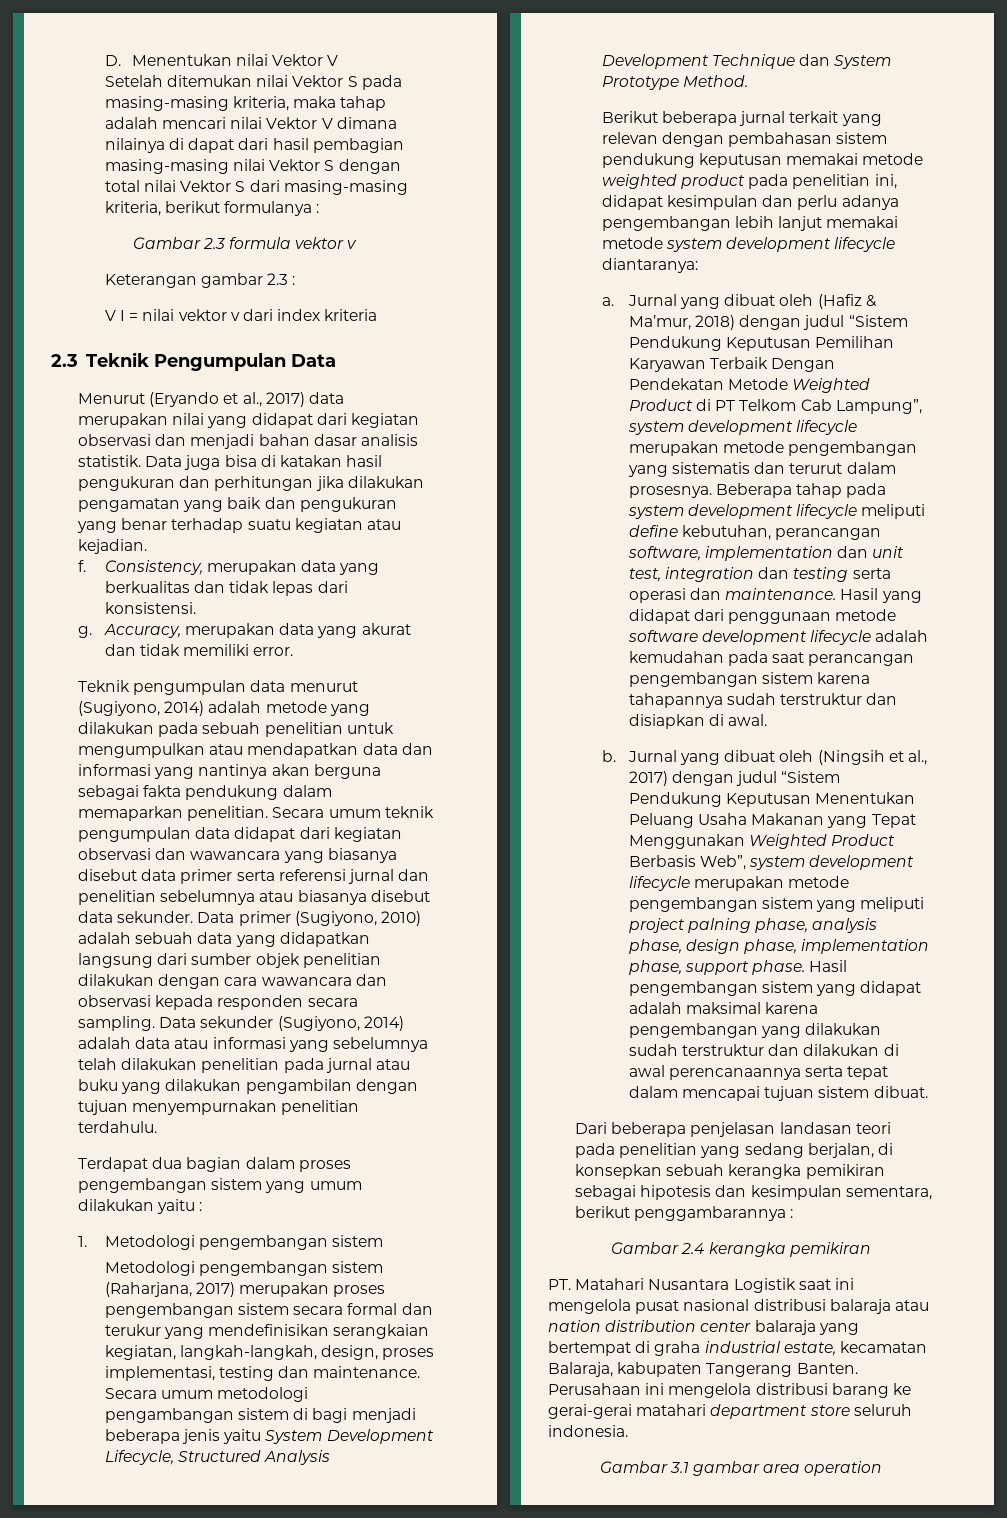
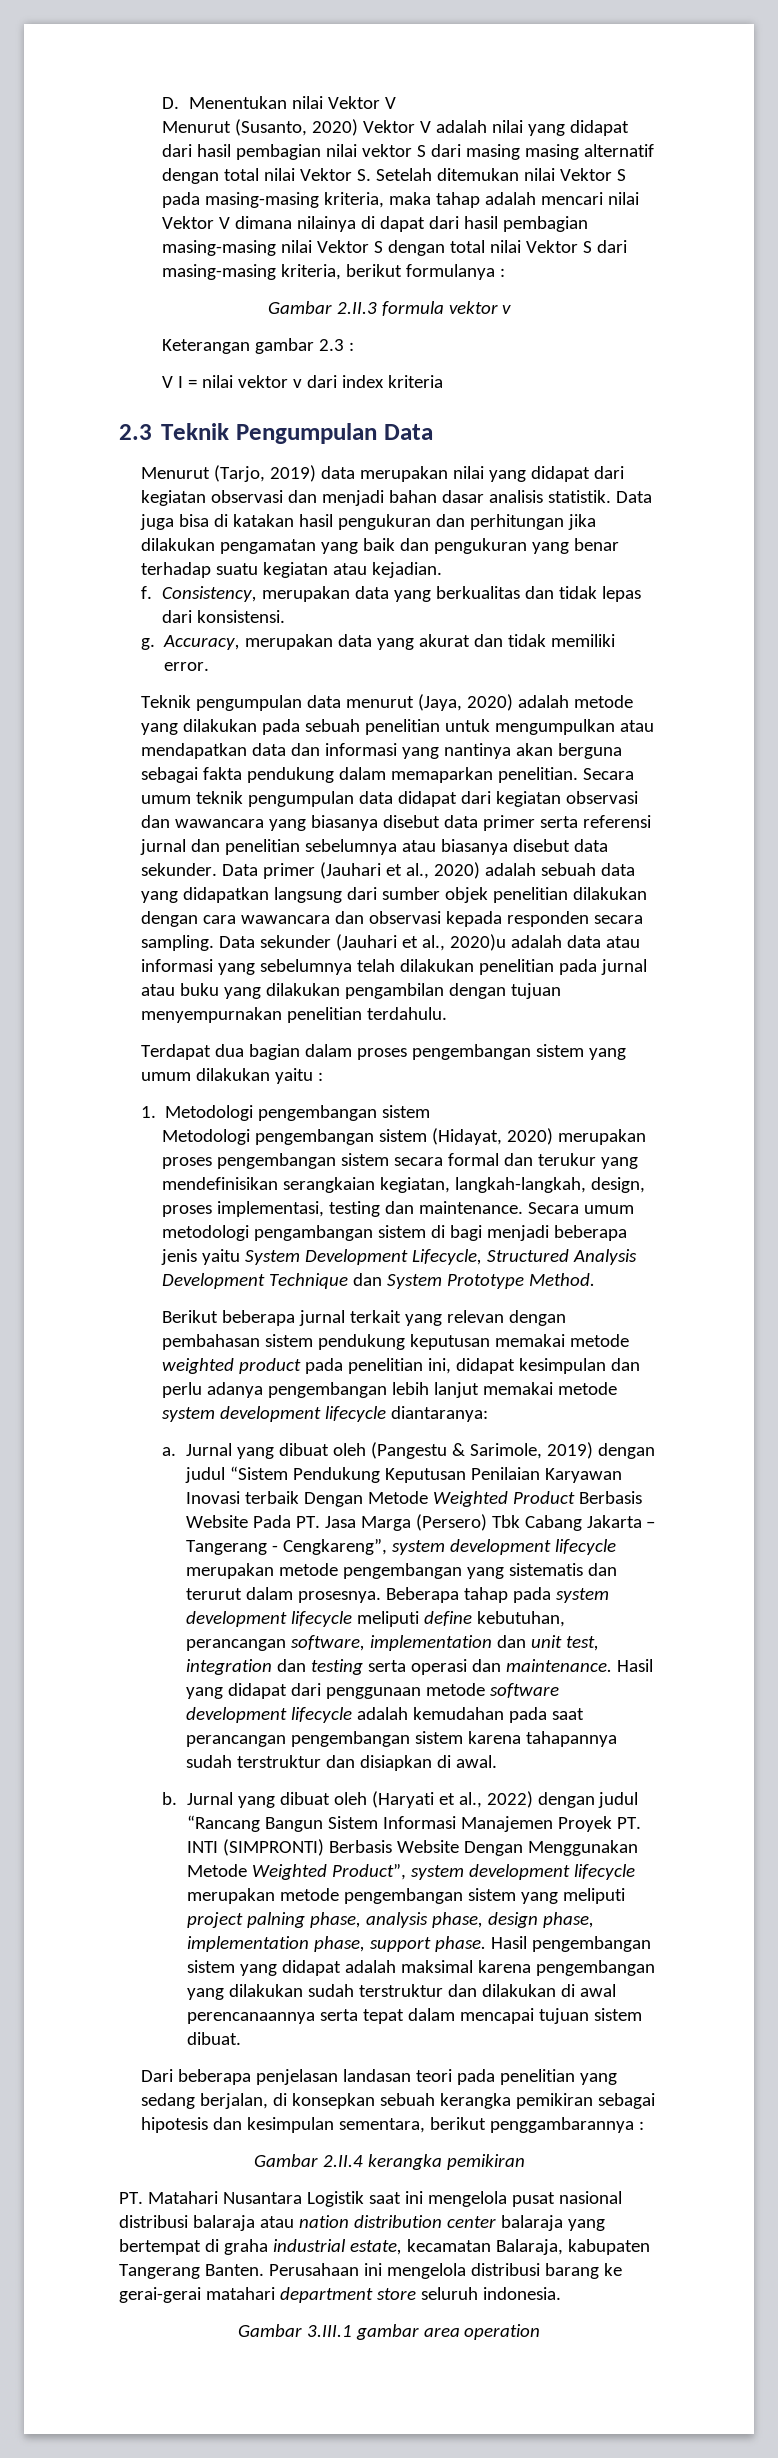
- Setelah ditemukan nilai Vektor S pada masing-masing kriteria, maka tahap adalah mencari nilai Vektor V dimana nilainya di dapat dari hasil pembagian masing-masing nilai Vektor S dengan total nilai Vektor S dari masing-masing kriteria, berikut formulanya :
+ Menurut (Susanto, 2020) Vektor V adalah nilai yang didapat dari hasil pembagian nilai vektor S dari masing masing alternatif dengan total nilai Vektor S. Setelah ditemukan nilai Vektor S pada masing-masing kriteria, maka tahap adalah mencari nilai Vektor V dimana nilainya di dapat dari hasil pembagian masing-masing nilai Vektor S dengan total nilai Vektor S dari masing-masing kriteria, berikut formulanya :
- Gambar 2.3 formula vektor v
+ Gambar 2.II.3 formula vektor v
- Menurut (Eryando et al., 2017) data merupakan nilai yang didapat dari kegiatan observasi dan menjadi bahan dasar analisis statistik.
+ Menurut (Tarjo, 2019) data merupakan nilai yang didapat dari kegiatan observasi dan menjadi bahan dasar analisis statistik.
- Teknik pengumpulan data menurut (Sugiyono, 2014) adalah metode yang dilakukan pada sebuah penelitian untuk mengumpulkan atau mendapatkan data dan informasi yang nantinya akan berguna sebagai fakta pendukung dalam memaparkan penelitian.
+ Teknik pengumpulan data menurut (Jaya, 2020) adalah metode yang dilakukan pada sebuah penelitian untuk mengumpulkan atau mendapatkan data dan informasi yang nantinya akan berguna sebagai fakta pendukung dalam memaparkan penelitian.
- Data primer (Sugiyono, 2010) adalah sebuah data yang didapatkan langsung dari sumber objek penelitian dilakukan dengan cara wawancara dan observasi kepada responden secara sampling.
+ Data primer (Jauhari et al., 2020) adalah sebuah data yang didapatkan langsung dari sumber objek penelitian dilakukan dengan cara wawancara dan observasi kepada responden secara sampling.
- Data sekunder (Sugiyono, 2014) adalah data atau informasi yang sebelumnya telah dilakukan penelitian pada jurnal atau buku yang dilakukan pengambilan dengan tujuan menyempurnakan penelitian terdahulu.
+ Data sekunder (Jauhari et al., 2020)u adalah data atau informasi yang sebelumnya telah dilakukan penelitian pada jurnal atau buku yang dilakukan pengambilan dengan tujuan menyempurnakan penelitian terdahulu.
- Metodologi pengembangan sistem (Raharjana, 2017) merupakan proses pengembangan sistem secara formal dan terukur yang mendefinisikan serangkaian kegiatan, langkah-langkah, design, proses implementasi, testing dan maintenance.
+ Metodologi pengembangan sistem (Hidayat, 2020) merupakan proses pengembangan sistem secara formal dan terukur yang mendefinisikan serangkaian kegiatan, langkah-langkah, design, proses implementasi, testing dan maintenance.
- Jurnal yang dibuat oleh (Hafiz & Ma’mur, 2018) dengan judul “Sistem Pendukung Keputusan Pemilihan Karyawan Terbaik Dengan Pendekatan Metode Weighted Product di PT Telkom Cab Lampung”, system development lifecycle merupakan metode pengembangan yang sistematis dan terurut dalam prosesnya.
+ Jurnal yang dibuat oleh (Pangestu & Sarimole, 2019) dengan judul “Sistem Pendukung Keputusan Penilaian Karyawan Inovasi terbaik Dengan Metode Weighted Product Berbasis Website Pada PT. Jasa Marga (Persero) Tbk Cabang Jakarta – Tangerang - Cengkareng”, system development lifecycle merupakan metode pengembangan yang sistematis dan terurut dalam prosesnya.
- Jurnal yang dibuat oleh (Ningsih et al., 2017) dengan judul “Sistem Pendukung Keputusan Menentukan Peluang Usaha Makanan yang Tepat Menggunakan Weighted Product Berbasis Web”, system development lifecycle merupakan metode pengembangan sistem yang meliputi project palning phase, analysis phase, design phase, implementation phase, support phase.
+ Jurnal yang dibuat oleh (Haryati et al., 2022) dengan judul “Rancang Bangun Sistem Informasi Manajemen Proyek PT. INTI (SIMPRONTI) Berbasis Website Dengan Menggunakan Metode Weighted Product”, system development lifecycle merupakan metode pengembangan sistem yang meliputi project palning phase, analysis phase, design phase, implementation phase, support phase.
- Gambar 2.4 kerangka pemikiran
+ Gambar 2.II.4 kerangka pemikiran
- Gambar 3.1 gambar area operation
+ Gambar 3.III.1 gambar area operation

